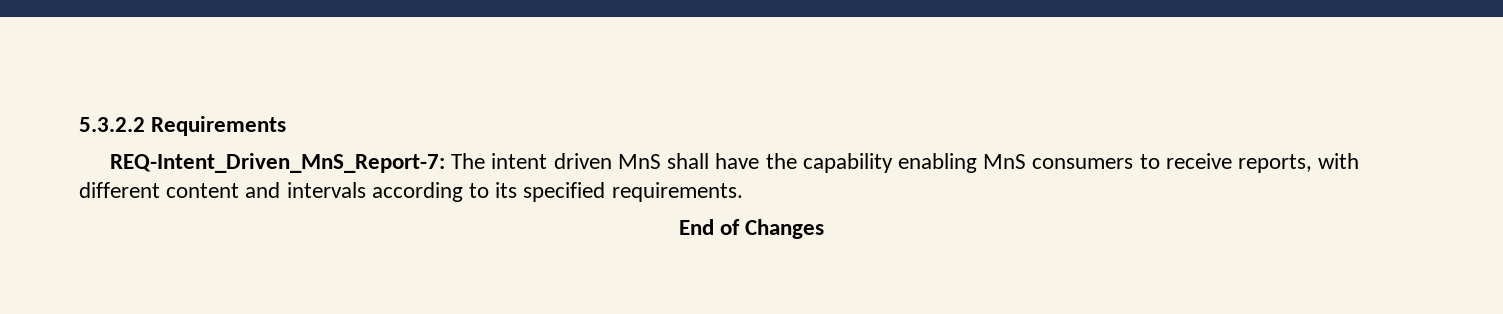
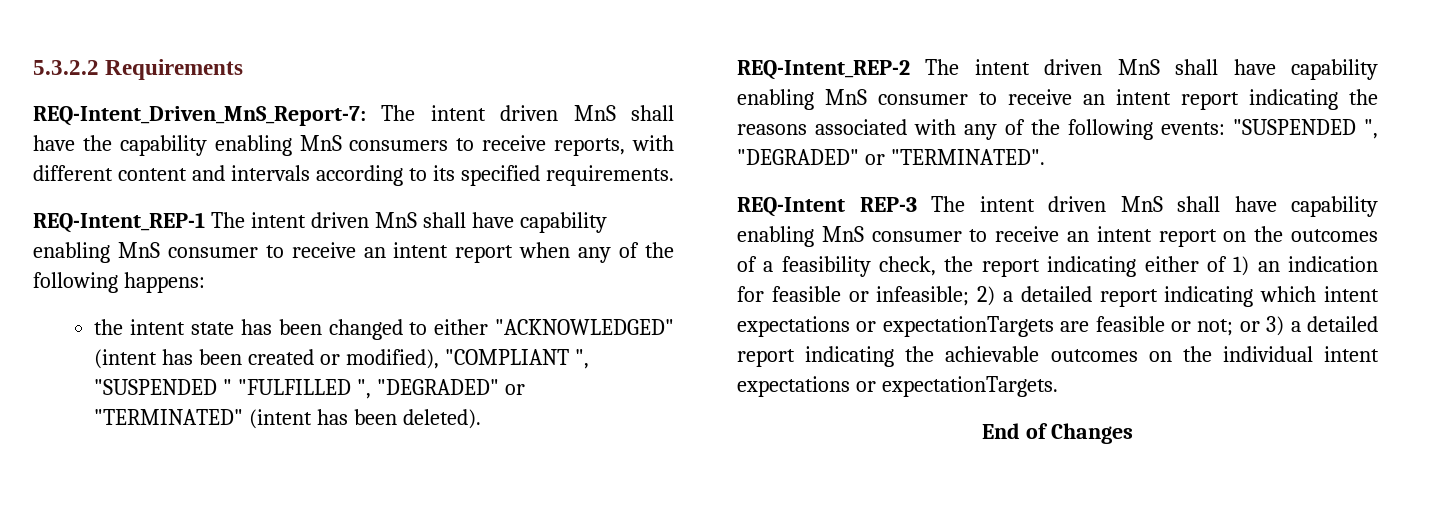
+ REQ-Intent_REP-1 The intent driven MnS shall have capability enabling MnS consumer to receive an intent report when any of the following happens:
+ the intent state has been changed to either "ACKNOWLEDGED" (intent has been created or modified), "COMPLIANT ", "SUSPENDED " "FULFILLED ", "DEGRADED" or "TERMINATED" (intent has been deleted).
+ REQ-Intent_REP-2 The intent driven MnS shall have capability enabling MnS consumer to receive an intent report indicating the reasons associated with any of the following events: "SUSPENDED ", "DEGRADED" or "TERMINATED".
+ REQ-Intent REP-3 The intent driven MnS shall have capability enabling MnS consumer to receive an intent report on the outcomes of a feasibility check, the report indicating either of 1) an indication for feasible or infeasible; 2) a detailed report indicating which intent expectations or expectationTargets are feasible or not; or 3) a detailed report indicating the achievable outcomes on the individual intent expectations or expectationTargets.

